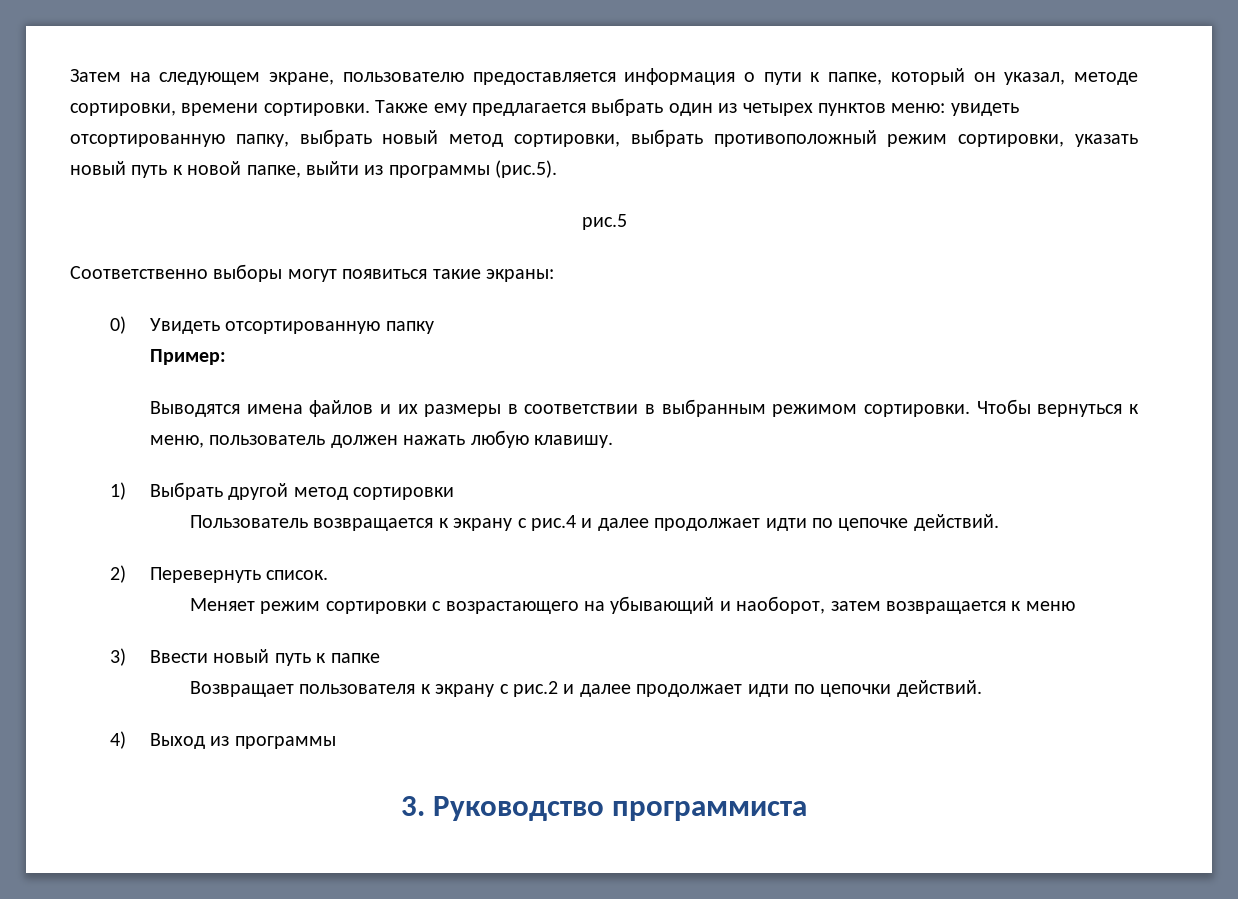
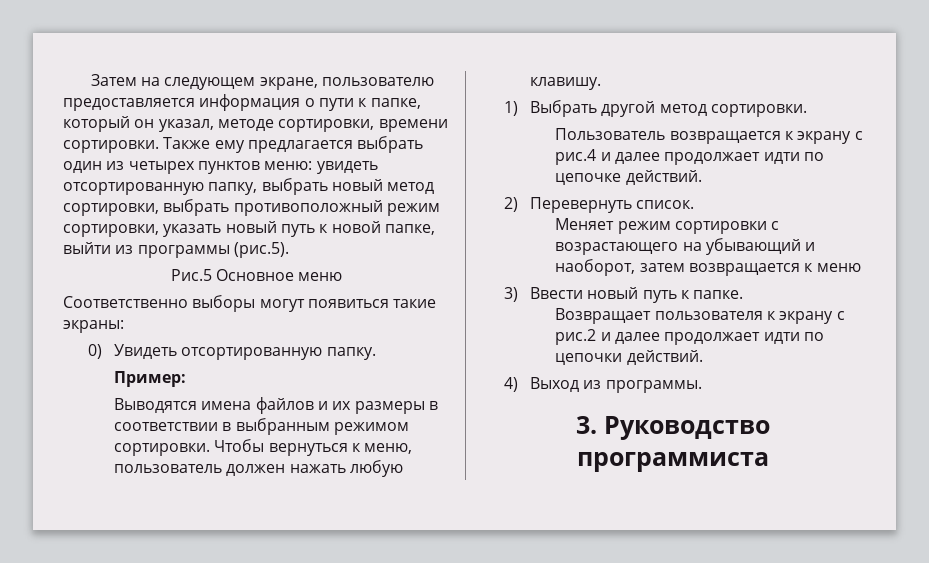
- рис.5
+ Рис.5 Основное меню
- 0) Увидеть отсортированную папку
+ 0) Увидеть отсортированную папку.
- 1) Выбрать другой метод сортировки
+ 1) Выбрать другой метод сортировки.
- 3) Ввести новый путь к папке
+ 3) Ввести новый путь к папке.
- 4) Выход из программы
+ 4) Выход из программы.

